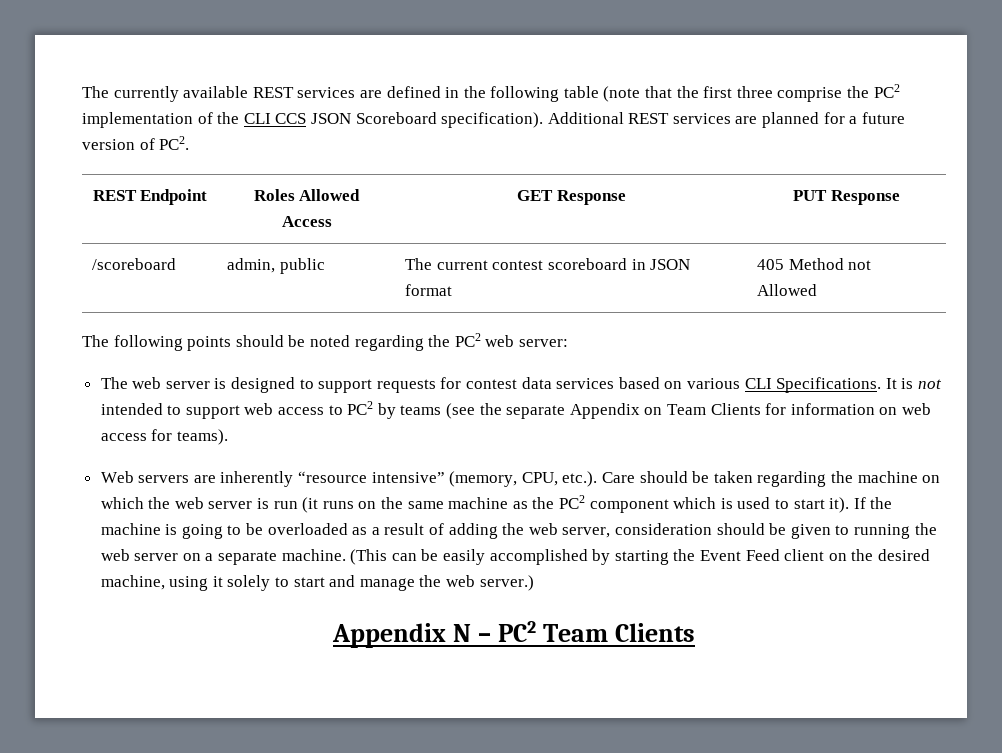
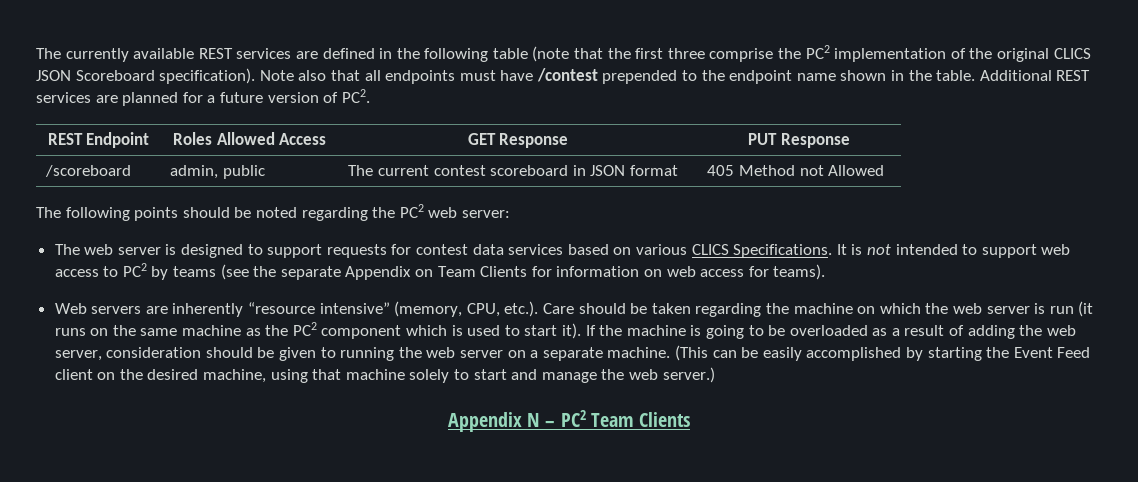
- The currently available REST services are defined in the following table (note that the first three comprise the PC2 implementation of the CLI CCS JSON Scoreboard specification).
+ The currently available REST services are defined in the following table (note that the first three comprise the PC2 implementation of the original CLICS JSON Scoreboard specification).
+ Note also that all endpoints must have /contest prepended to the endpoint name shown in the table.
- The web server is designed to support requests for contest data services based on various CLI Specifications.
+ The web server is designed to support requests for contest data services based on various CLICS Specifications.
- (This can be easily accomplished by starting the Event Feed client on the desired machine, using it solely to start and manage the web server.)
+ (This can be easily accomplished by starting the Event Feed client on the desired machine, using that machine solely to start and manage the web server.)

